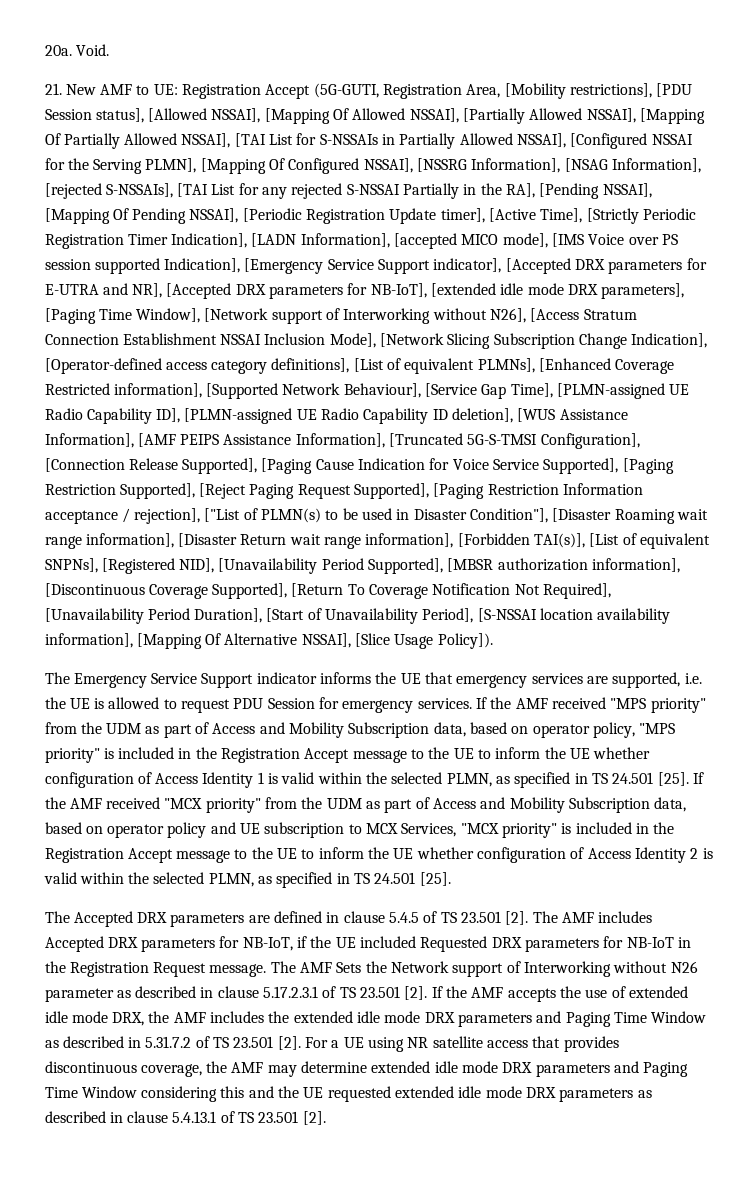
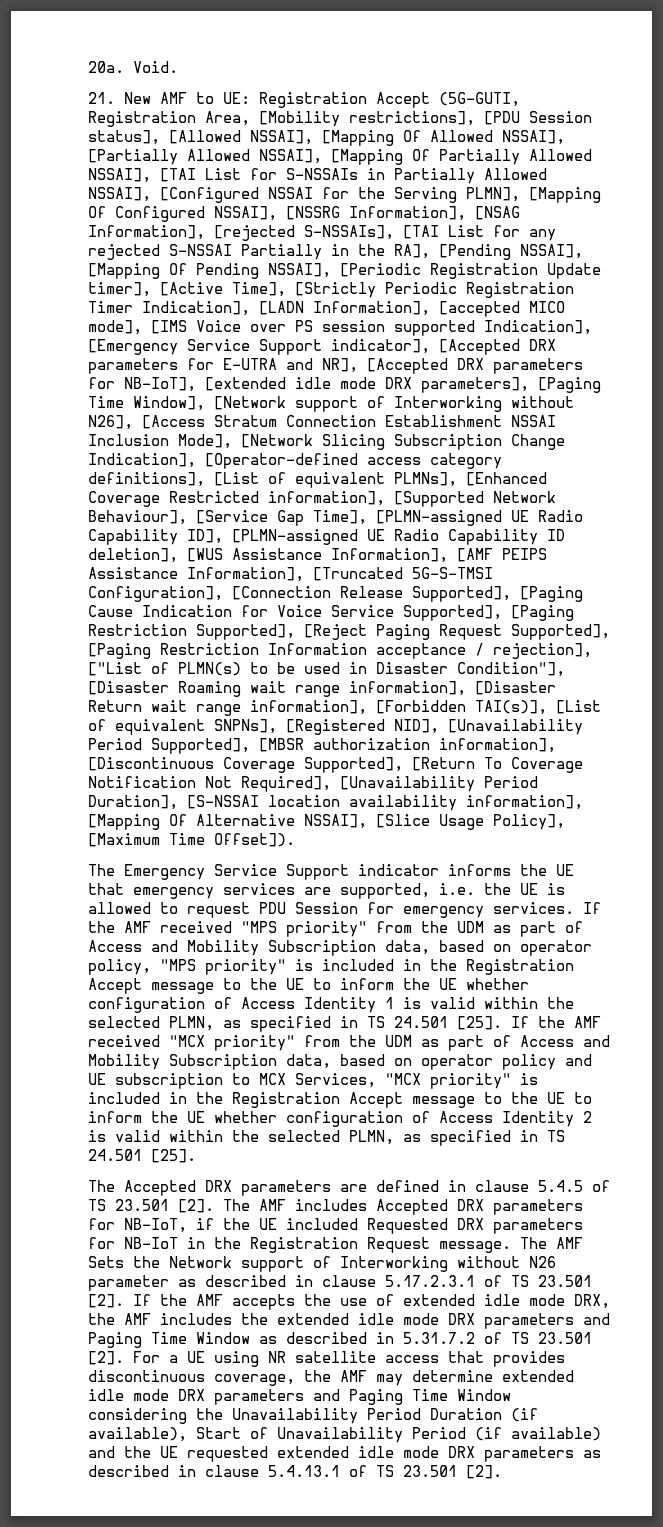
- Registration Accept (5G-GUTI, Registration Area, [Mobility restrictions], [PDU Session status], [Allowed NSSAI], [Mapping Of Allowed NSSAI], [Partially Allowed NSSAI], [Mapping Of Partially Allowed NSSAI], [TAI List for S-NSSAIs in Partially Allowed NSSAI], [Configured NSSAI for the Serving PLMN], [Mapping Of Configured NSSAI], [NSSRG Information], [NSAG Information], [rejected S-NSSAIs], [TAI List for any rejected S-NSSAI Partially in the RA], [Pending NSSAI], [Mapping Of Pending NSSAI], [Periodic Registration Update timer], [Active Time], [Strictly Periodic Registration Timer Indication], [LADN Information], [accepted MICO mode], [IMS Voice over PS session supported Indication], [Emergency Service Support indicator], [Accepted DRX parameters for E-UTRA and NR], [Accepted DRX parameters for NB-IoT], [extended idle mode DRX parameters], [Paging Time Window], [Network support of Interworking without N26], [Access Stratum Connection Establishment NSSAI Inclusion Mode], [Network Slicing Subscription Change Indication], [Operator-defined access category definitions], [List of equivalent PLMNs], [Enhanced Coverage Restricted information], [Supported Network Behaviour], [Service Gap Time], [PLMN-assigned UE Radio Capability ID], [PLMN-assigned UE Radio Capability ID deletion], [WUS Assistance Information], [AMF PEIPS Assistance Information], [Truncated 5G-S-TMSI Configuration], [Connection Release Supported], [Paging Cause Indication for Voice Service Supported], [Paging Restriction Supported], [Reject Paging Request Supported], [Paging Restriction Information acceptance / rejection], ["List of PLMN(s) to be used in Disaster Condition"], [Disaster Roaming wait range information], [Disaster Return wait range information], [Forbidden TAI(s)], [List of equivalent SNPNs], [Registered NID], [Unavailability Period Supported], [MBSR authorization information], [Discontinuous Coverage Supported], [Return To Coverage Notification Not Required], [Unavailability Period Duration], [Start of Unavailability Period], [S-NSSAI location availability information], [Mapping Of Alternative NSSAI], [Slice Usage Policy]).
+ Registration Accept (5G-GUTI, Registration Area, [Mobility restrictions], [PDU Session status], [Allowed NSSAI], [Mapping Of Allowed NSSAI], [Partially Allowed NSSAI], [Mapping Of Partially Allowed NSSAI], [TAI List for S-NSSAIs in Partially Allowed NSSAI], [Configured NSSAI for the Serving PLMN], [Mapping Of Configured NSSAI], [NSSRG Information], [NSAG Information], [rejected S-NSSAIs], [TAI List for any rejected S-NSSAI Partially in the RA], [Pending NSSAI], [Mapping Of Pending NSSAI], [Periodic Registration Update timer], [Active Time], [Strictly Periodic Registration Timer Indication], [LADN Information], [accepted MICO mode], [IMS Voice over PS session supported Indication], [Emergency Service Support indicator], [Accepted DRX parameters for E-UTRA and NR], [Accepted DRX parameters for NB-IoT], [extended idle mode DRX parameters], [Paging Time Window], [Network support of Interworking without N26], [Access Stratum Connection Establishment NSSAI Inclusion Mode], [Network Slicing Subscription Change Indication], [Operator-defined access category definitions], [List of equivalent PLMNs], [Enhanced Coverage Restricted information], [Supported Network Behaviour], [Service Gap Time], [PLMN-assigned UE Radio Capability ID], [PLMN-assigned UE Radio Capability ID deletion], [WUS Assistance Information], [AMF PEIPS Assistance Information], [Truncated 5G-S-TMSI Configuration], [Connection Release Supported], [Paging Cause Indication for Voice Service Supported], [Paging Restriction Supported], [Reject Paging Request Supported], [Paging Restriction Information acceptance / rejection], ["List of PLMN(s) to be used in Disaster Condition"], [Disaster Roaming wait range information], [Disaster Return wait range information], [Forbidden TAI(s)], [List of equivalent SNPNs], [Registered NID], [Unavailability Period Supported], [MBSR authorization information], [Discontinuous Coverage Supported], [Return To Coverage Notification Not Required], [Unavailability Period Duration], [S-NSSAI location availability information], [Mapping Of Alternative NSSAI], [Slice Usage Policy], [Maximum Time Offset]).
- For a UE using NR satellite access that provides discontinuous coverage, the AMF may determine extended idle mode DRX parameters and Paging Time Window considering this and the UE requested extended idle mode DRX parameters as described in clause 5.4.13.1 of TS 23.501 [2].
+ For a UE using NR satellite access that provides discontinuous coverage, the AMF may determine extended idle mode DRX parameters and Paging Time Window considering the Unavailability Period Duration (if available), Start of Unavailability Period (if available) and the UE requested extended idle mode DRX parameters as described in clause 5.4.13.1 of TS 23.501 [2].

